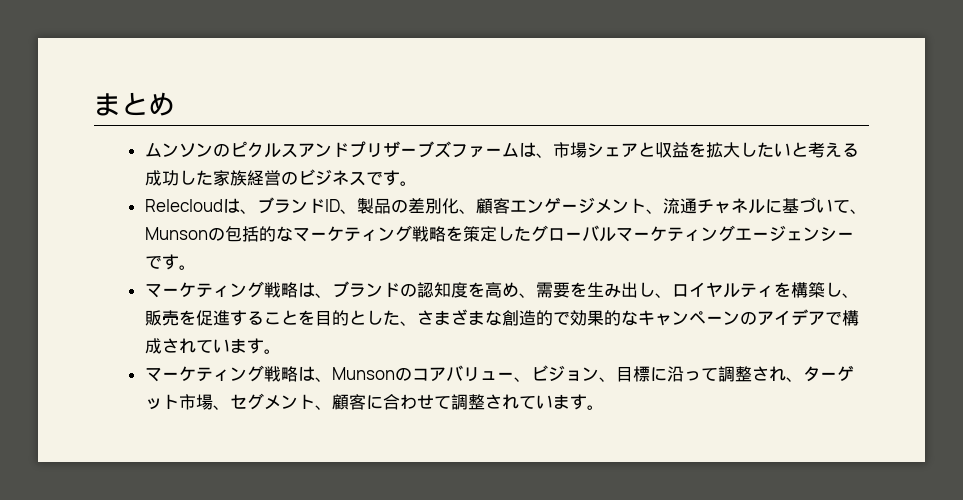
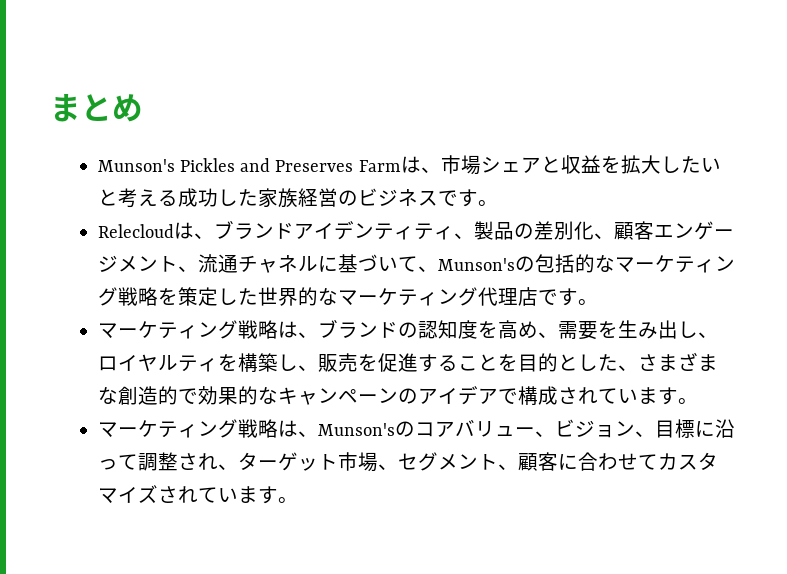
- ムンソンのピクルスアンドプリザーブズファームは、市場シェアと収益を拡大したいと考える成功した家族経営のビジネスです。
+ Munson's Pickles and Preserves Farmは、市場シェアと収益を拡大したいと考える成功した家族経営のビジネスです。
- Relecloudは、ブランドID、製品の差別化、顧客エンゲージメント、流通チャネルに基づいて、Munsonの包括的なマーケティング戦略を策定したグローバルマーケティングエージェンシーです。
+ Relecloudは、ブランドアイデンティティ、製品の差別化、顧客エンゲージメント、流通チャネルに基づいて、Munson'sの包括的なマーケティング戦略を策定した世界的なマーケティング代理店です。
- マーケティング戦略は、Munsonのコアバリュー、ビジョン、目標に沿って調整され、ターゲット市場、セグメント、顧客に合わせて調整されています。
+ マーケティング戦略は、Munson'sのコアバリュー、ビジョン、目標に沿って調整され、ターゲット市場、セグメント、顧客に合わせてカスタマイズされています。

